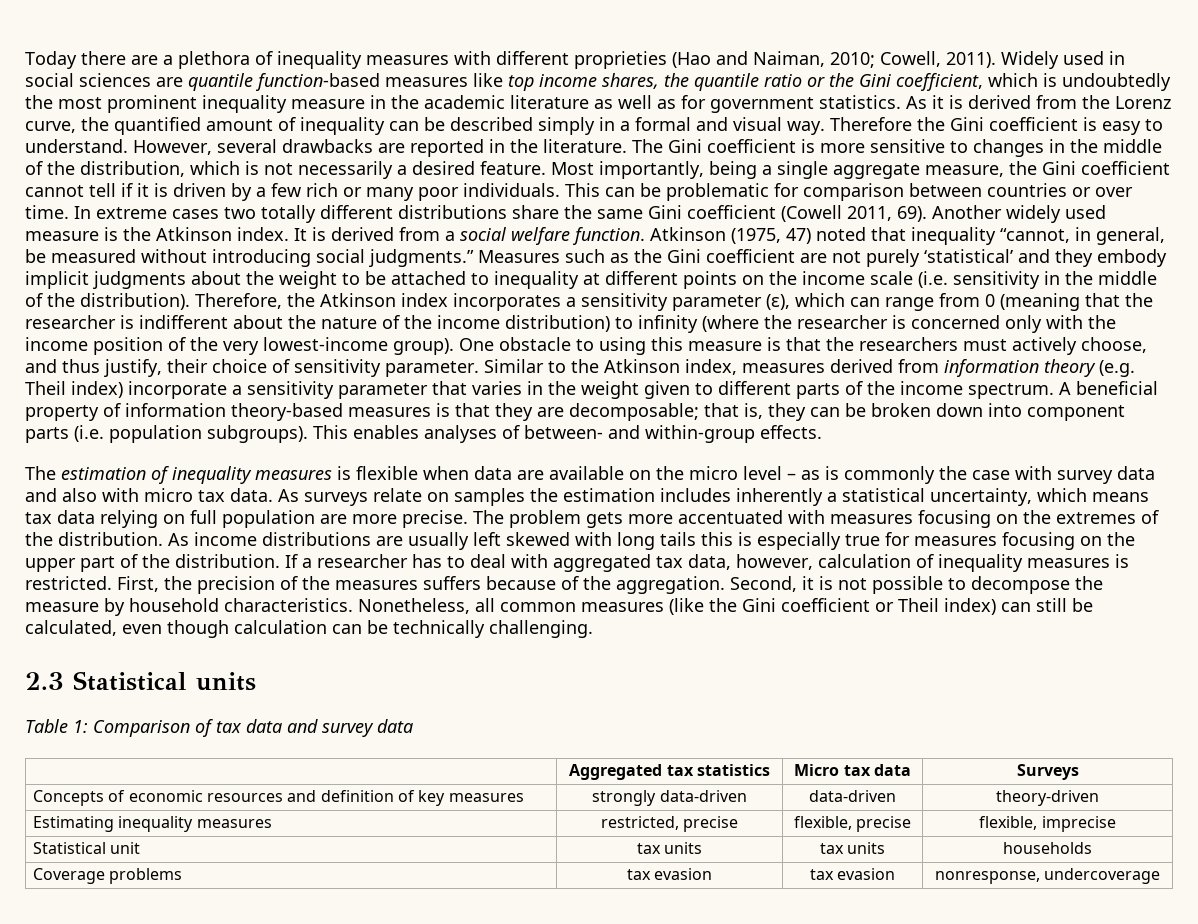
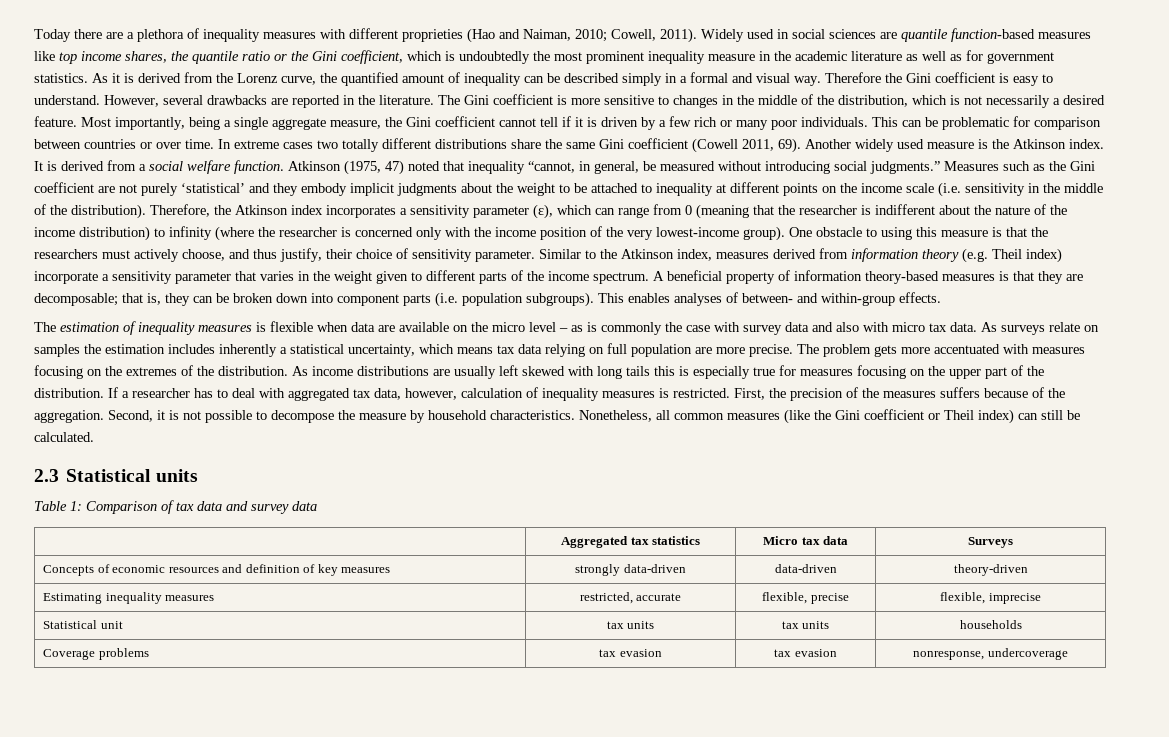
- Nonetheless, all common measures (like the Gini coefficient or Theil index) can still be calculated, even though calculation can be technically challenging.
+ Nonetheless, all common measures (like the Gini coefficient or Theil index) can still be calculated.
- Estimating inequality measures | restricted, precise | flexible, precise | flexible, imprecise
+ Estimating inequality measures | restricted, accurate | flexible, precise | flexible, imprecise

